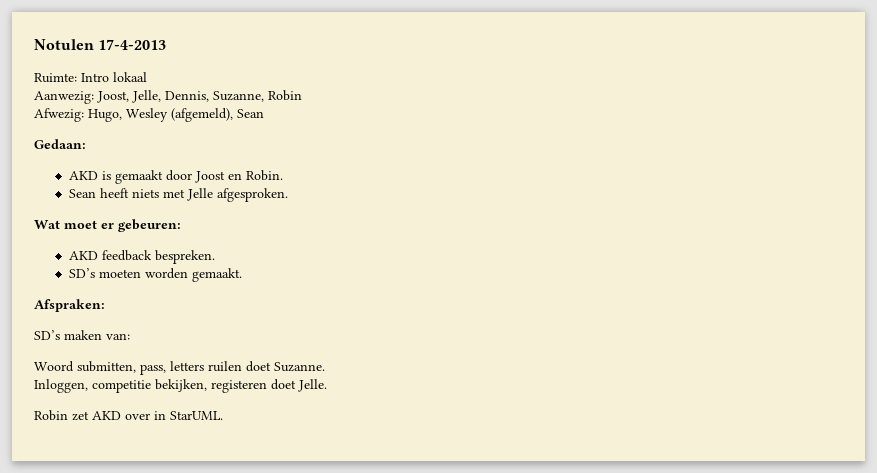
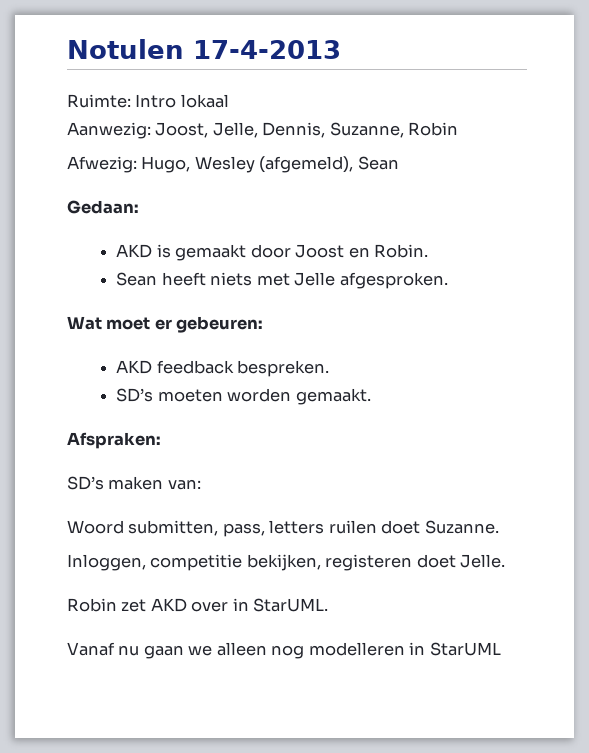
+ Vanaf nu gaan we alleen nog modelleren in StarUML

